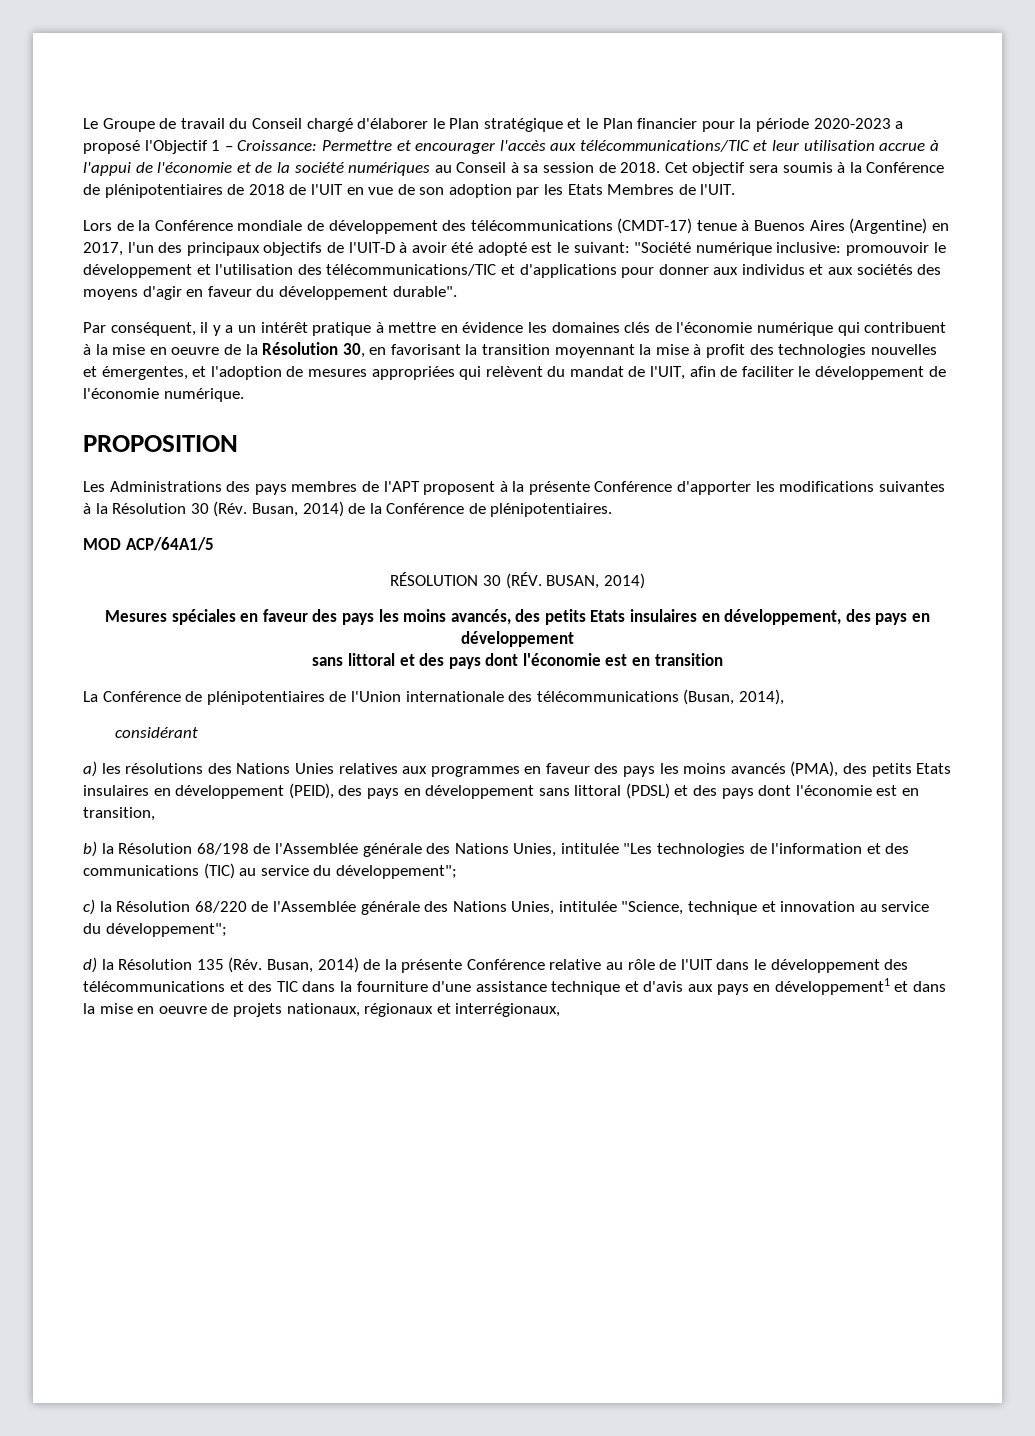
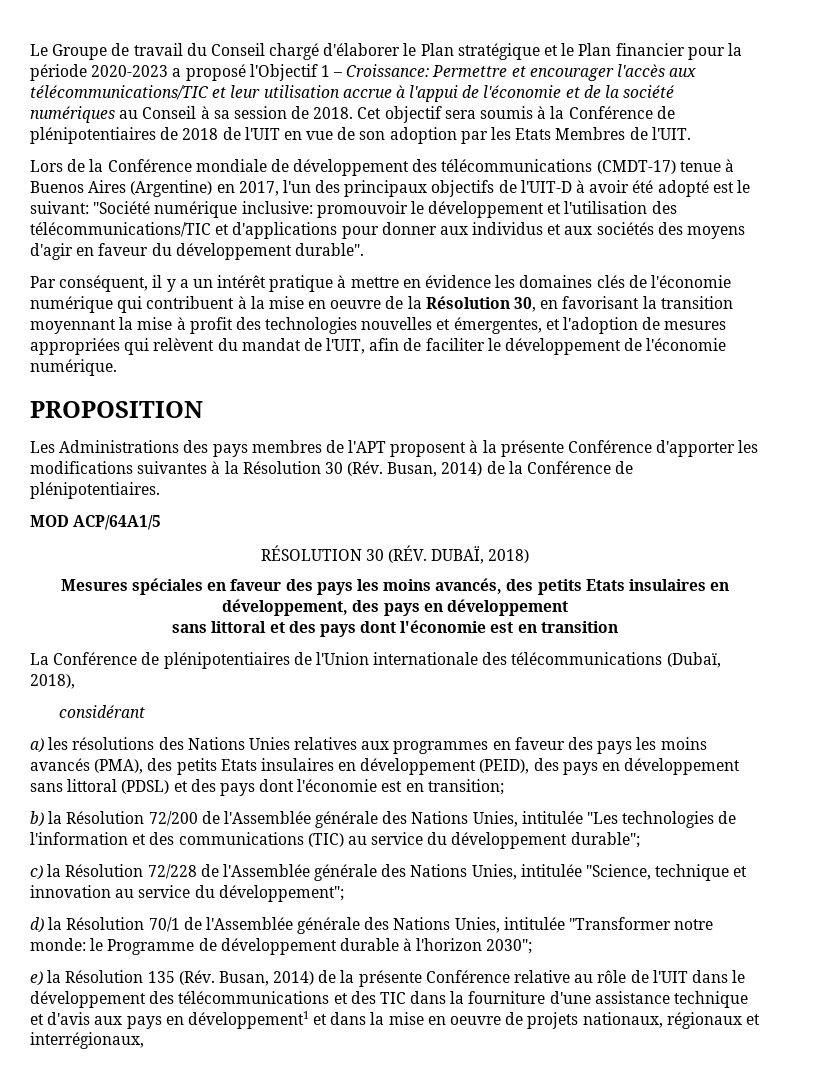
- RÉSOLUTION 30 (RÉV. BUSAN, 2014)
+ RÉSOLUTION 30 (RÉV. DUBAÏ, 2018)
- La Conférence de plénipotentiaires de l'Union internationale des télécommunications (Busan, 2014),
+ La Conférence de plénipotentiaires de l'Union internationale des télécommunications (Dubaï, 2018),
- a) les résolutions des Nations Unies relatives aux programmes en faveur des pays les moins avancés (PMA), des petits Etats insulaires en développement (PEID), des pays en développement sans littoral (PDSL) et des pays dont l'économie est en transition,
+ a) les résolutions des Nations Unies relatives aux programmes en faveur des pays les moins avancés (PMA), des petits Etats insulaires en développement (PEID), des pays en développement sans littoral (PDSL) et des pays dont l'économie est en transition;
- b) la Résolution 68/198 de l'Assemblée générale des Nations Unies, intitulée "Les technologies de l'information et des communications (TIC) au service du développement";
+ b) la Résolution 72/200 de l'Assemblée générale des Nations Unies, intitulée "Les technologies de l'information et des communications (TIC) au service du développement durable";
- c) la Résolution 68/220 de l'Assemblée générale des Nations Unies, intitulée "Science, technique et innovation au service du développement";
+ c) la Résolution 72/228 de l'Assemblée générale des Nations Unies, intitulée "Science, technique et innovation au service du développement";
- d) la Résolution 135 (Rév. Busan, 2014) de la présente Conférence relative au rôle de l'UIT dans le développement des télécommunications et des TIC dans la fourniture d'une assistance technique et d'avis aux pays en développement1 et dans la mise en oeuvre de projets nationaux, régionaux et interrégionaux,
+ d) la Résolution 70/1 de l'Assemblée générale des Nations Unies, intitulée "Transformer notre monde: le Programme de développement durable à l'horizon 2030";
+ e) la Résolution 135 (Rév. Busan, 2014) de la présente Conférence relative au rôle de l'UIT dans le développement des télécommunications et des TIC dans la fourniture d'une assistance technique et d'avis aux pays en développement1 et dans la mise en oeuvre de projets nationaux, régionaux et interrégionaux,

